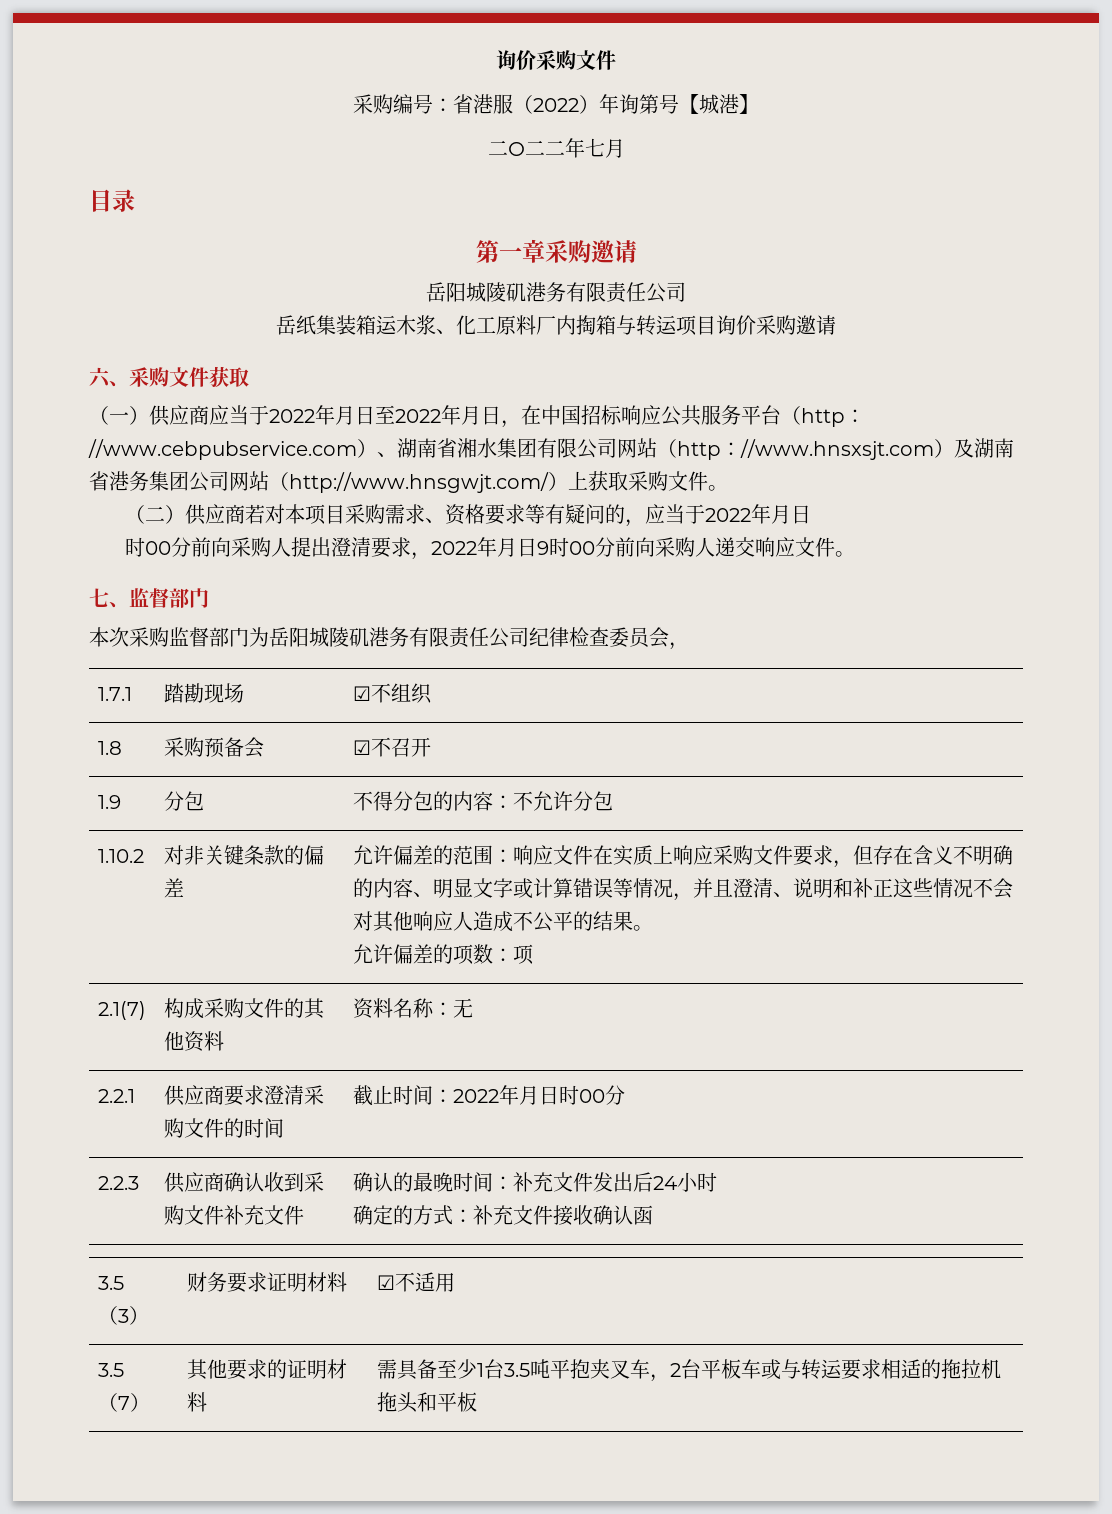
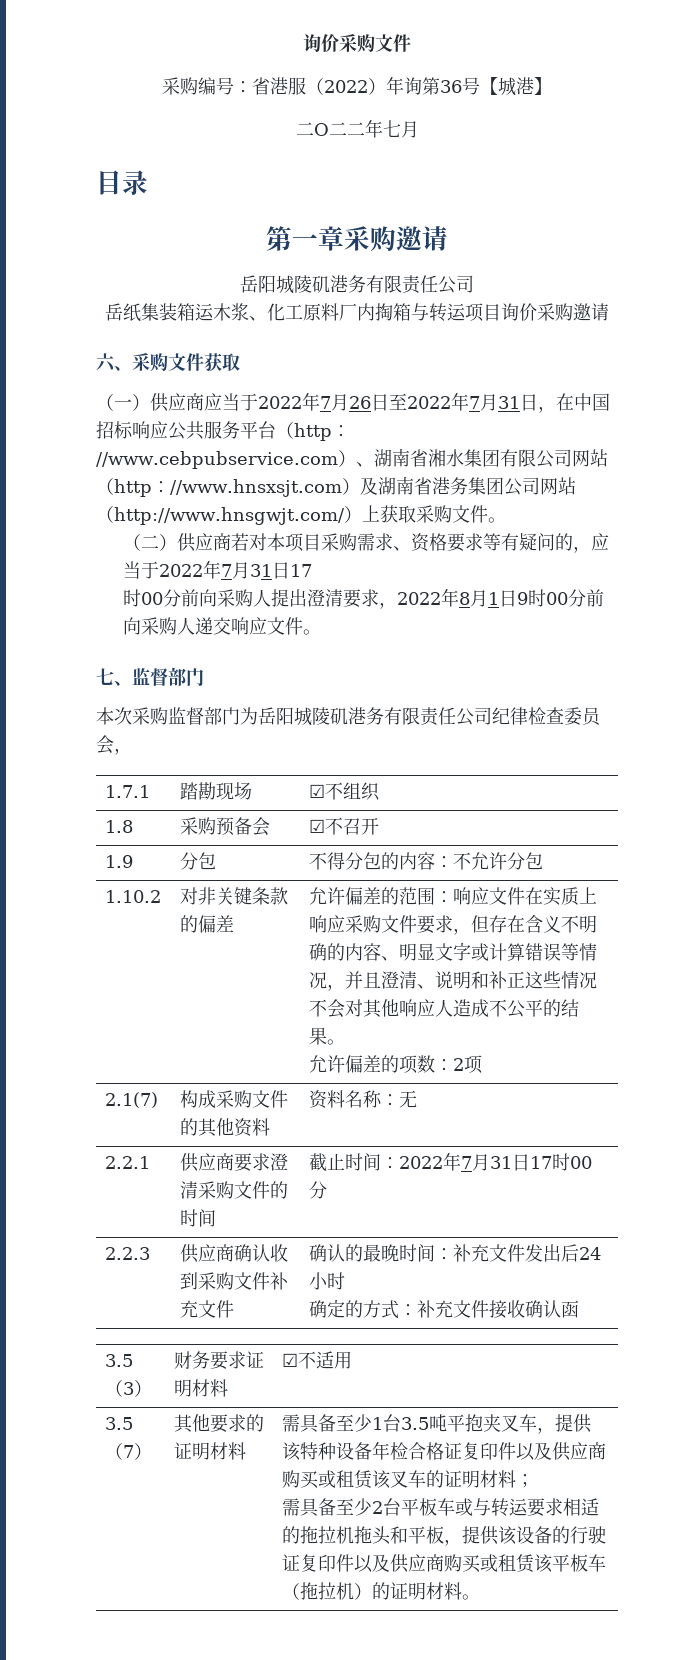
- 采购编号：省港服（2022）年询第号【城港】
+ 采购编号：省港服（2022）年询第36号【城港】
- （一）供应商应当于2022年月日至2022年月日，在中国招标响应公共服务平台（http：//www.cebpubservice.com）、湖南省湘水集团有限公司网站（http：//www.hnsxsjt.com）及湖南省港务集团公司网站（http://www.hnsgwjt.com/）上获取采购文件。
+ （一）供应商应当于2022年7月26日至2022年7月31日，在中国招标响应公共服务平台（http：//www.cebpubservice.com）、湖南省湘水集团有限公司网站（http：//www.hnsxsjt.com）及湖南省港务集团公司网站（http://www.hnsgwjt.com/）上获取采购文件。
- （二）供应商若对本项目采购需求、资格要求等有疑问的，应当于2022年月日
+ （二）供应商若对本项目采购需求、资格要求等有疑问的，应当于2022年7月31日17
- 时00分前向采购人提出澄清要求，2022年月日9时00分前向采购人递交响应文件。
+ 时00分前向采购人提出澄清要求，2022年8月1日9时00分前向采购人递交响应文件。
- 允许偏差的项数：项
+ 允许偏差的项数：2项
- 2.2.1 | 供应商要求澄清采购文件的时间 | 截止时间：2022年月日时00分
+ 2.2.1 | 供应商要求澄清采购文件的时间 | 截止时间：2022年7月31日17时00分
- 需具备至少1台3.5吨平抱夹叉车，2台平板车或与转运要求相适的拖拉机拖头和平板
+ 需具备至少1台3.5吨平抱夹叉车，提供该特种设备年检合格证复印件以及供应商购买或租赁该叉车的证明材料；
+ 需具备至少2台平板车或与转运要求相适的拖拉机拖头和平板，提供该设备的行驶证复印件以及供应商购买或租赁该平板车（拖拉机）的证明材料。

